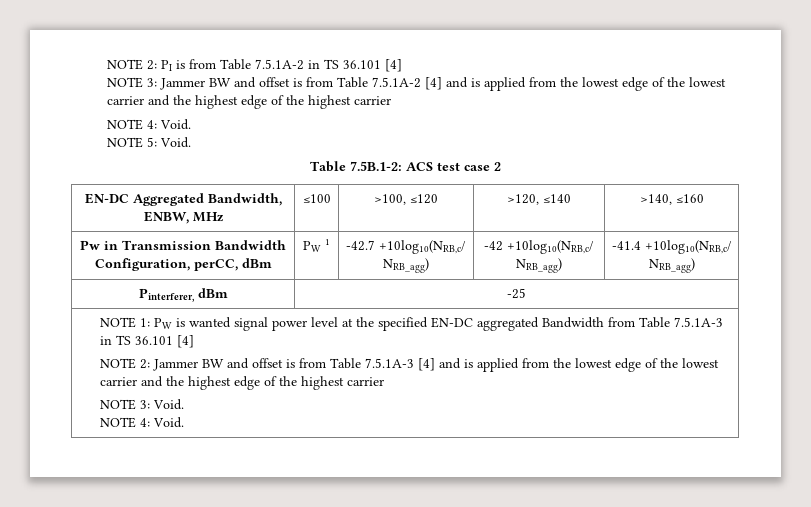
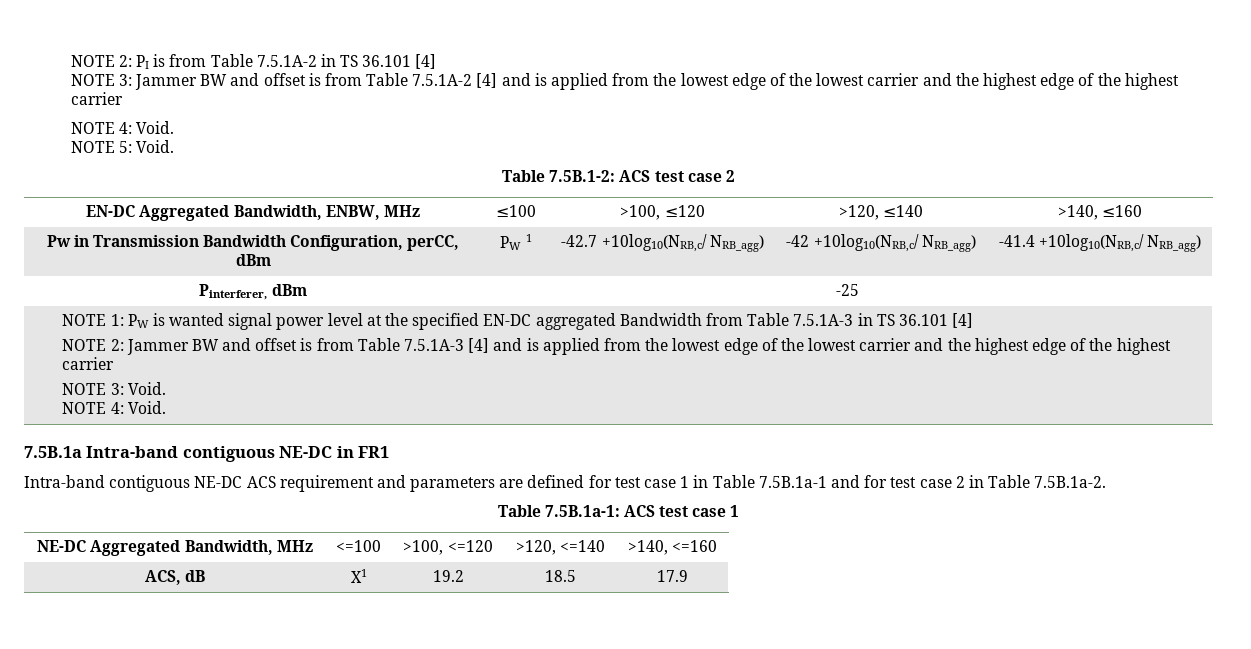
+ 7.5B.1a Intra-band contiguous NE-DC in FR1
+ Intra-band contiguous NE-DC ACS requirement and parameters are defined for test case 1 in Table 7.5B.1a-1 and for test case 2 in Table 7.5B.1a-2.
+ Table 7.5B.1a-1: ACS test case 1
+ NE-DC Aggregated Bandwidth, MHz | <=100 | >100, <=120 | >120, <=140 | >140, <=160
+ ACS, dB | X1 | 19.2 | 18.5 | 17.9

